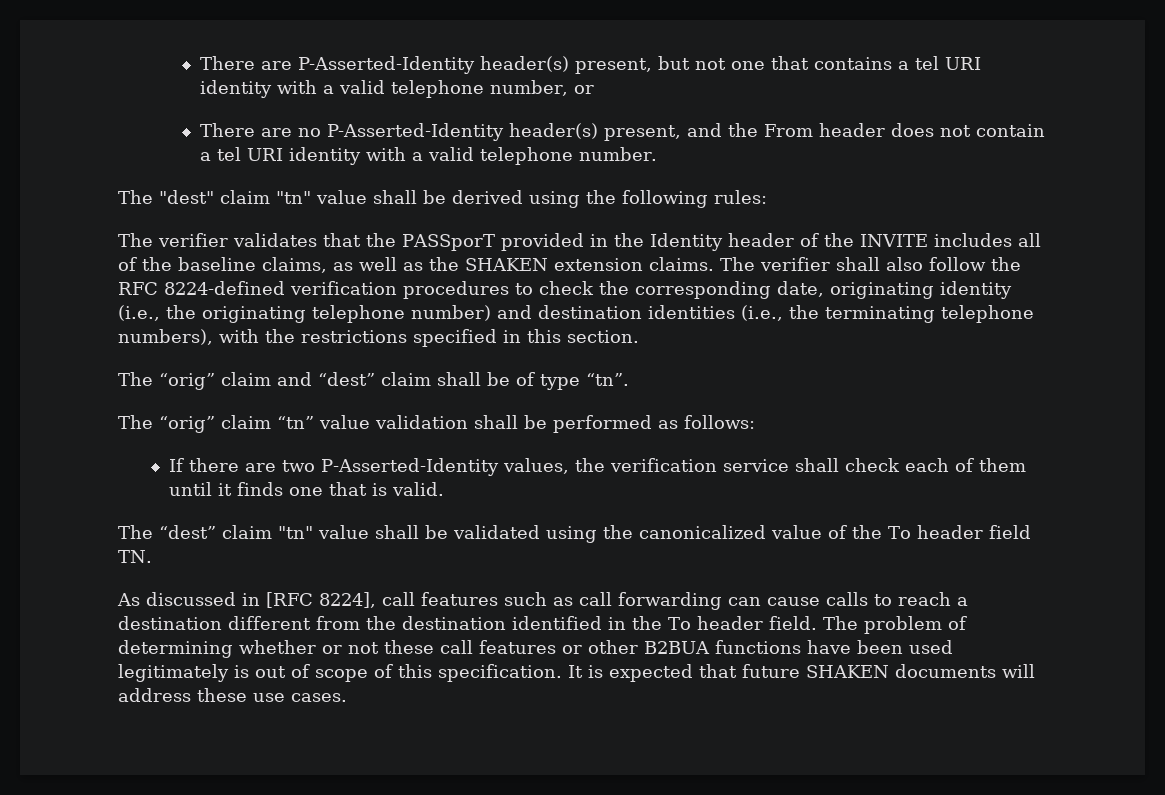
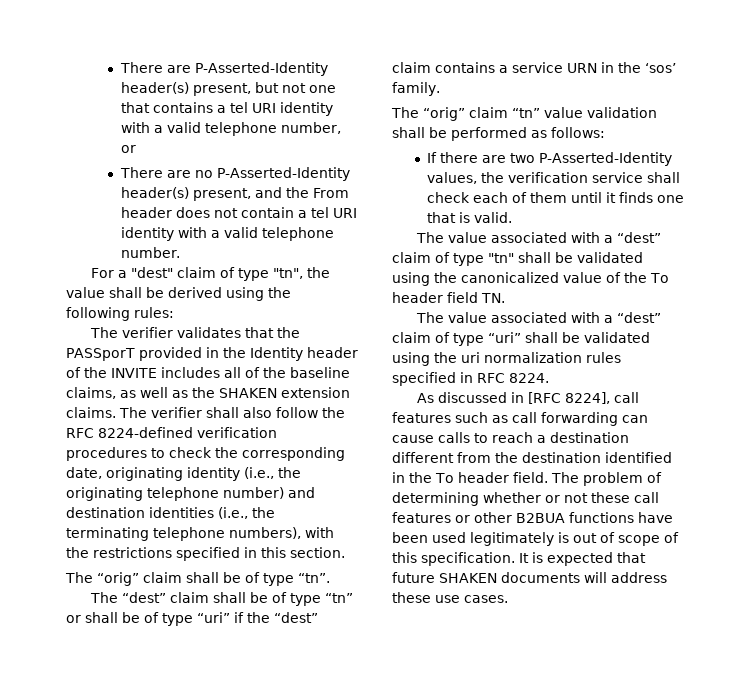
- The "dest" claim "tn" value shall be derived using the following rules:
+ For a "dest" claim of type "tn", the value shall be derived using the following rules:
- The “orig” claim and “dest” claim shall be of type “tn”.
+ The “orig” claim shall be of type “tn”.
+ The “dest” claim shall be of type “tn” or shall be of type “uri” if the “dest” claim contains a service URN in the ‘sos’ family.
- The “dest” claim "tn" value shall be validated using the canonicalized value of the To header field TN.
+ The value associated with a “dest” claim of type "tn" shall be validated using the canonicalized value of the To header field TN.
+ The value associated with a “dest” claim of type “uri” shall be validated using the uri normalization rules specified in RFC 8224.

